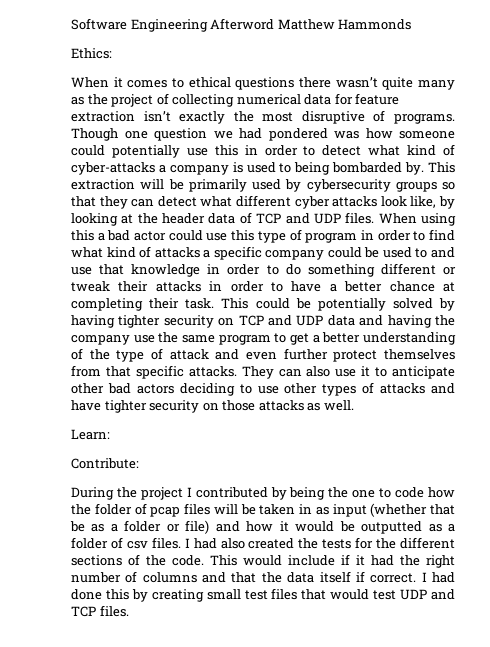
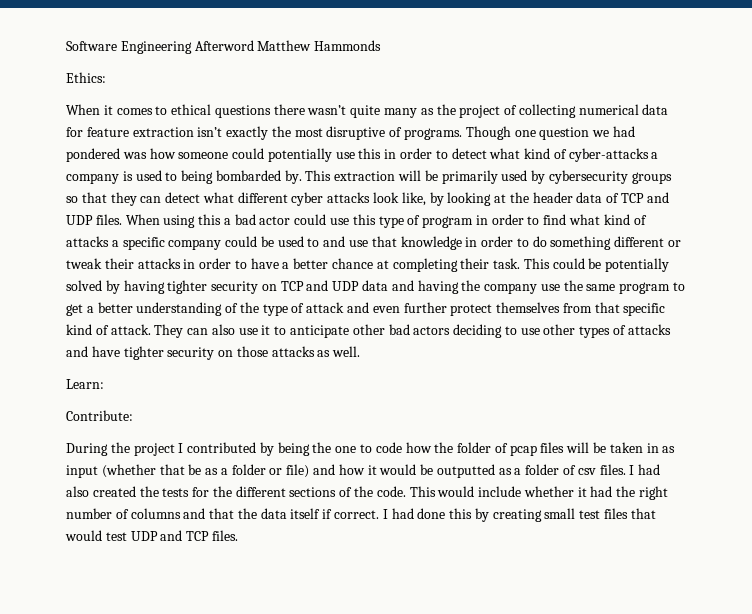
- This could be potentially solved by having tighter security on TCP and UDP data and having the company use the same program to get a better understanding of the type of attack and even further protect themselves from that specific attacks.
+ This could be potentially solved by having tighter security on TCP and UDP data and having the company use the same program to get a better understanding of the type of attack and even further protect themselves from that specific kind of attack.
- This would include if it had the right number of columns and that the data itself if correct.
+ This would include whether it had the right number of columns and that the data itself if correct.

